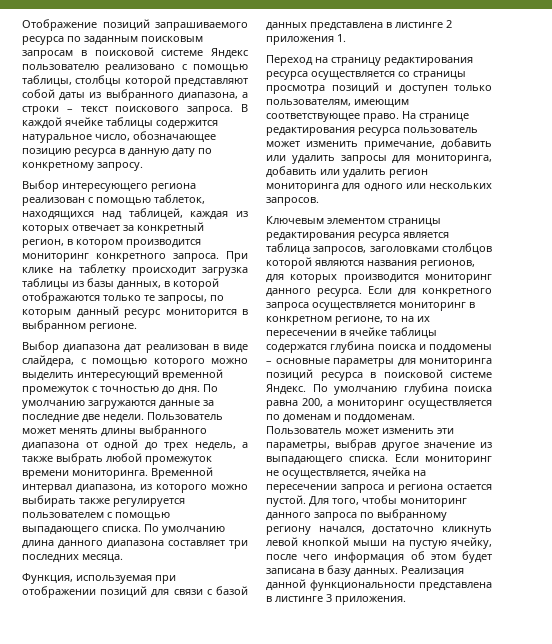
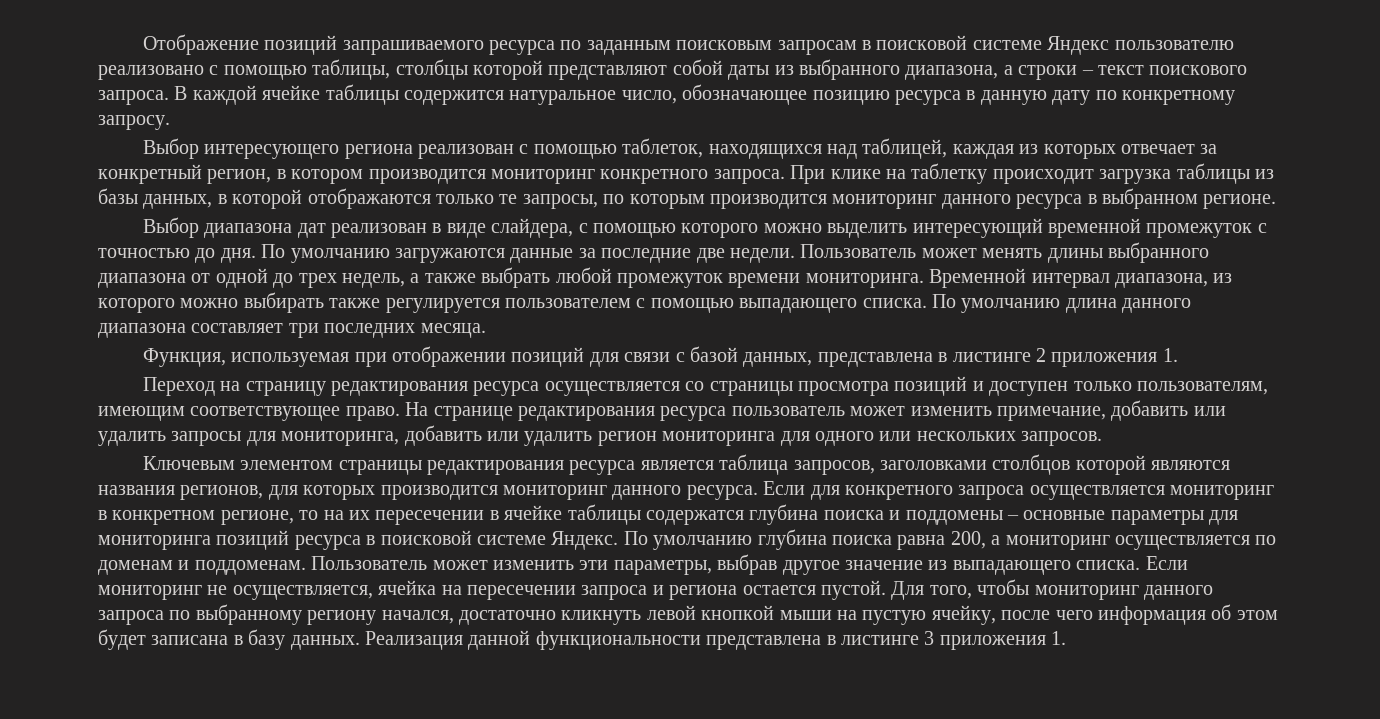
- При клике на таблетку происходит загрузка таблицы из базы данных, в которой отображаются только те запросы, по которым данный ресурс мониторится в выбранном регионе.
+ При клике на таблетку происходит загрузка таблицы из базы данных, в которой отображаются только те запросы, по которым производится мониторинг данного ресурса в выбранном регионе.
- Функция, используемая при отображении позиций для связи с базой данных представлена в листинге 2 приложения 1.
+ Функция, используемая при отображении позиций для связи с базой данных, представлена в листинге 2 приложения 1.
- Реализация данной функциональности представлена в листинге 3 приложения.
+ Реализация данной функциональности представлена в листинге 3 приложения 1.

